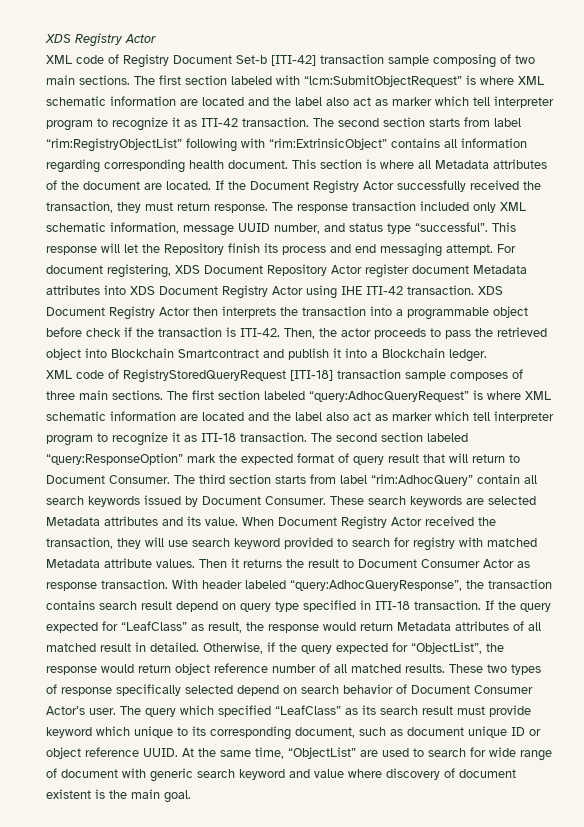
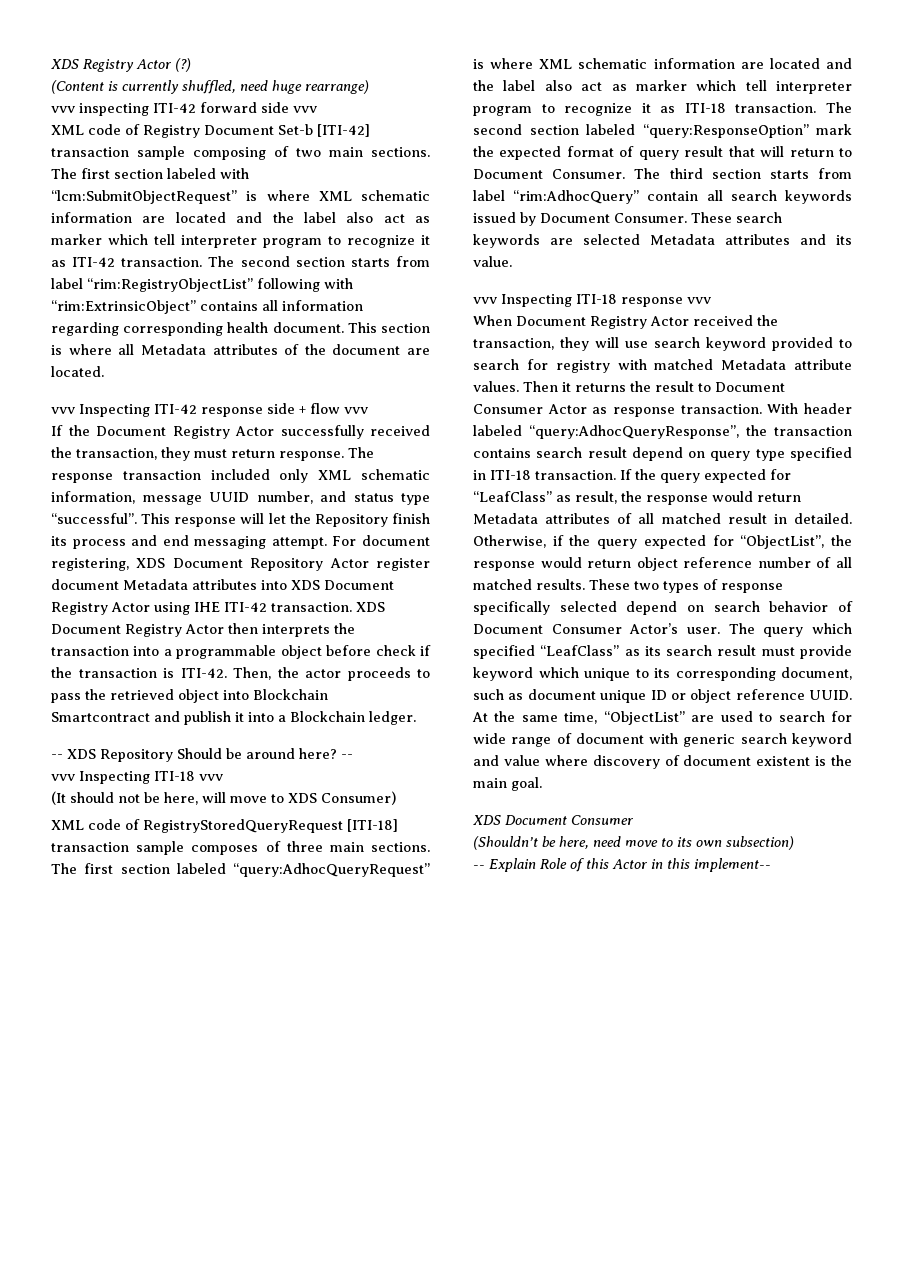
- XDS Registry Actor
+ XDS Registry Actor (?)
+ (Content is currently shuffled, need huge rearrange)
+ vvv inspecting ITI-42 forward side vvv
- This section is where all Metadata attributes of the document are located. If the Document Registry Actor successfully received the transaction, they must return response.
+ This section is where all Metadata attributes of the document are located.
+ vvv Inspecting ITI-42 response side + flow vvv
+ If the Document Registry Actor successfully received the transaction, they must return response.
+ -- XDS Repository Should be around here? --
+ vvv Inspecting ITI-18 vvv
+ (It should not be here, will move to XDS Consumer)
- These search keywords are selected Metadata attributes and its value. When Document Registry Actor received the transaction, they will use search keyword provided to search for registry with matched Metadata attribute values.
+ These search keywords are selected Metadata attributes and its value.
+ vvv Inspecting ITI-18 response vvv
+ When Document Registry Actor received the transaction, they will use search keyword provided to search for registry with matched Metadata attribute values.
+ XDS Document Consumer
+ (Shouldn’t be here, need move to its own subsection)
+ -- Explain Role of this Actor in this implement--

